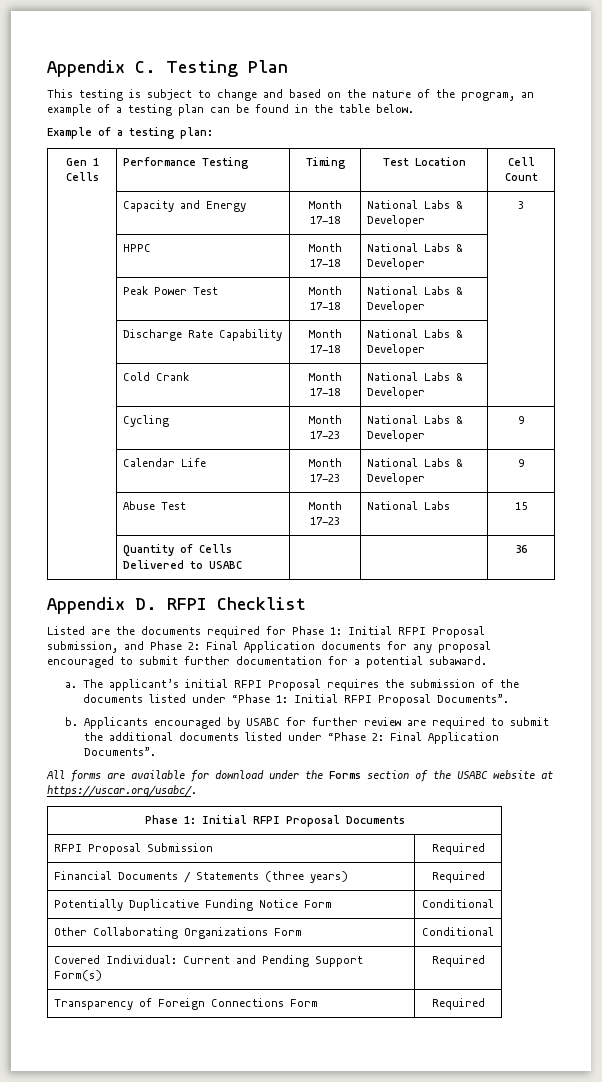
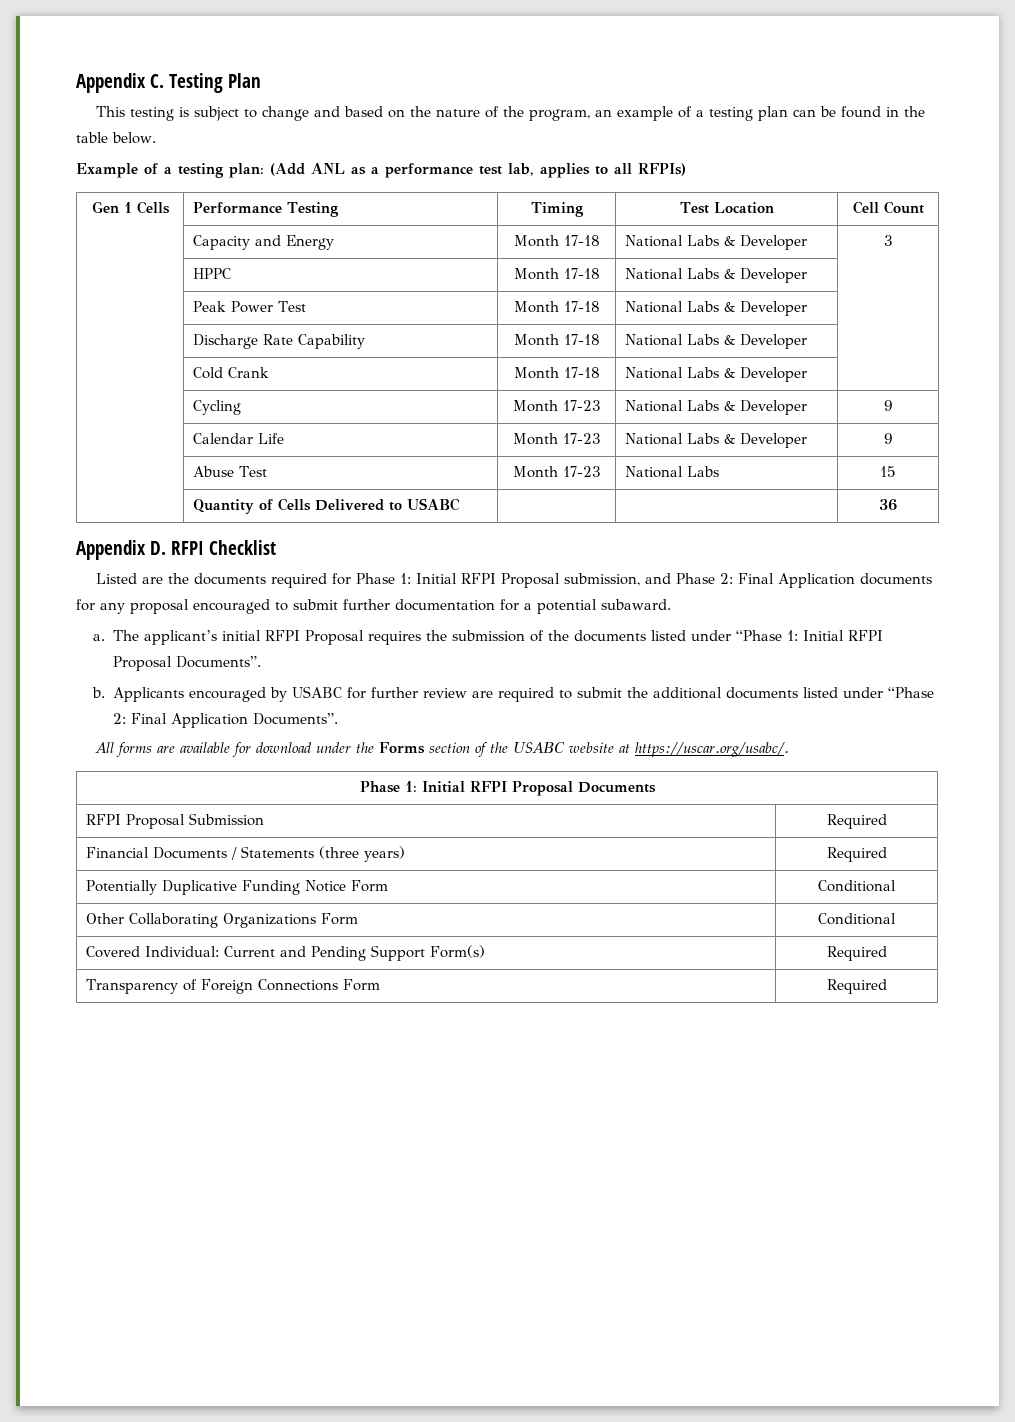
- Example of a testing plan:
+ Example of a testing plan: (Add ANL as a performance test lab, applies to all RFPIs)

